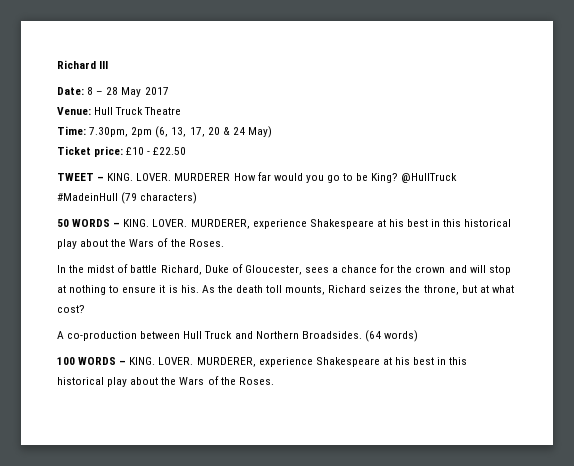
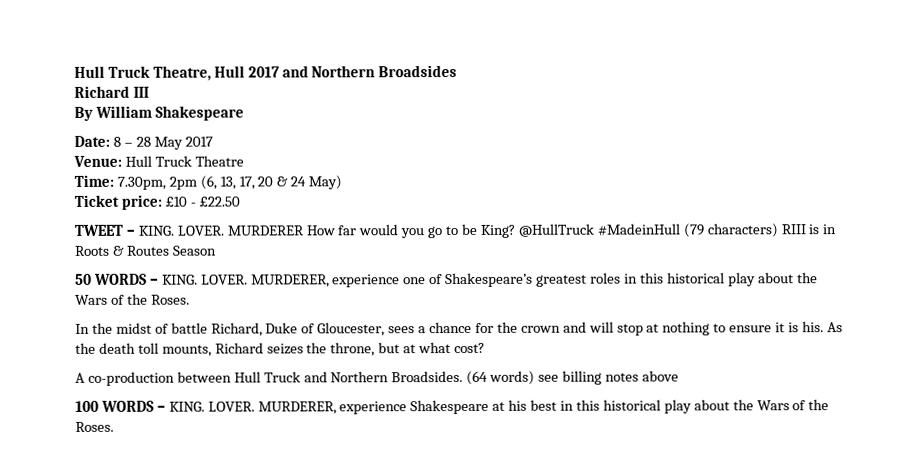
+ Hull Truck Theatre, Hull 2017 and Northern Broadsides
+ By William Shakespeare
- @HullTruck #MadeinHull (79 characters)
+ @HullTruck #MadeinHull (79 characters) RIII is in Roots & Routes Season
- 50 WORDS – KING. LOVER. MURDERER, experience Shakespeare at his best in this historical play about the Wars of the Roses.
+ 50 WORDS – KING. LOVER. MURDERER, experience one of Shakespeare’s greatest roles in this historical play about the Wars of the Roses.
- (64 words)
+ (64 words) see billing notes above

